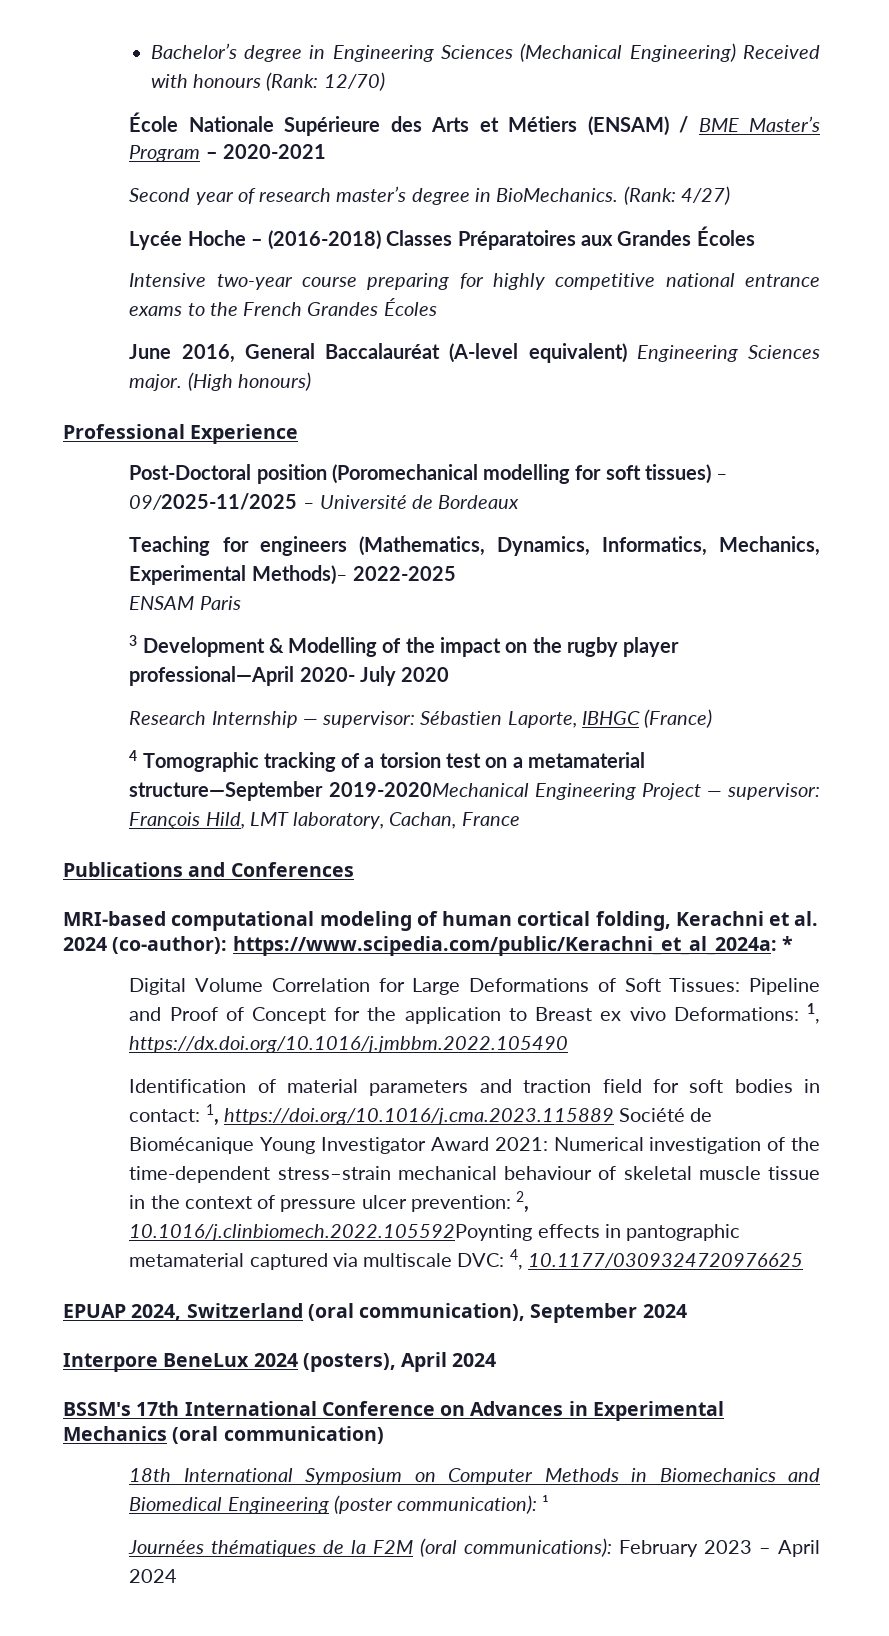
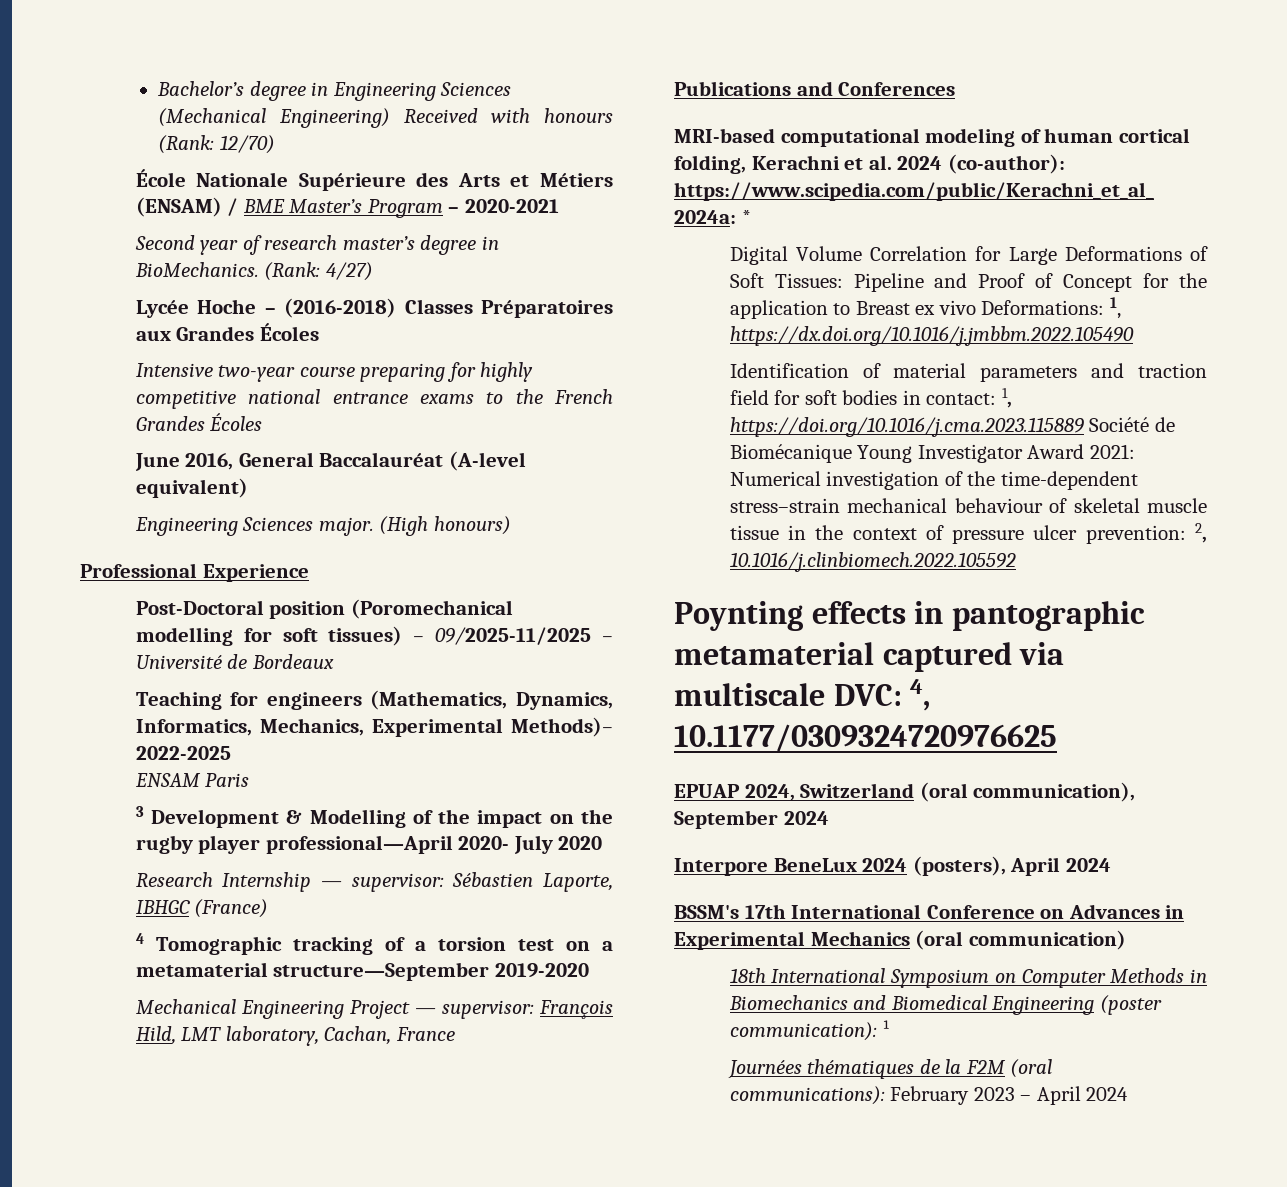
- June 2016, General Baccalauréat (A-level equivalent) Engineering Sciences major.
+ June 2016, General Baccalauréat (A-level equivalent)
+ Engineering Sciences major.
- 4 Tomographic tracking of a torsion test on a metamaterial structure—September 2019-2020Mechanical Engineering Project — supervisor: François Hild, LMT laboratory, Cachan, France
+ 4 Tomographic tracking of a torsion test on a metamaterial structure—September 2019-2020
+ Mechanical Engineering Project — supervisor: François Hild, LMT laboratory, Cachan, France
- Identification of material parameters and traction field for soft bodies in contact: 1, https://doi.org/10.1016/j.cma.2023.115889 Société de Biomécanique Young Investigator Award 2021: Numerical investigation of the time-dependent stress–strain mechanical behaviour of skeletal muscle tissue in the context of pressure ulcer prevention: 2, 10.1016/j.clinbiomech.2022.105592Poynting effects in pantographic metamaterial captured via multiscale DVC: 4, 10.1177/0309324720976625
+ Identification of material parameters and traction field for soft bodies in contact: 1, https://doi.org/10.1016/j.cma.2023.115889 Société de Biomécanique Young Investigator Award 2021: Numerical investigation of the time-dependent stress–strain mechanical behaviour of skeletal muscle tissue in the context of pressure ulcer prevention: 2, 10.1016/j.clinbiomech.2022.105592
+ Poynting effects in pantographic metamaterial captured via multiscale DVC: 4, 10.1177/0309324720976625

